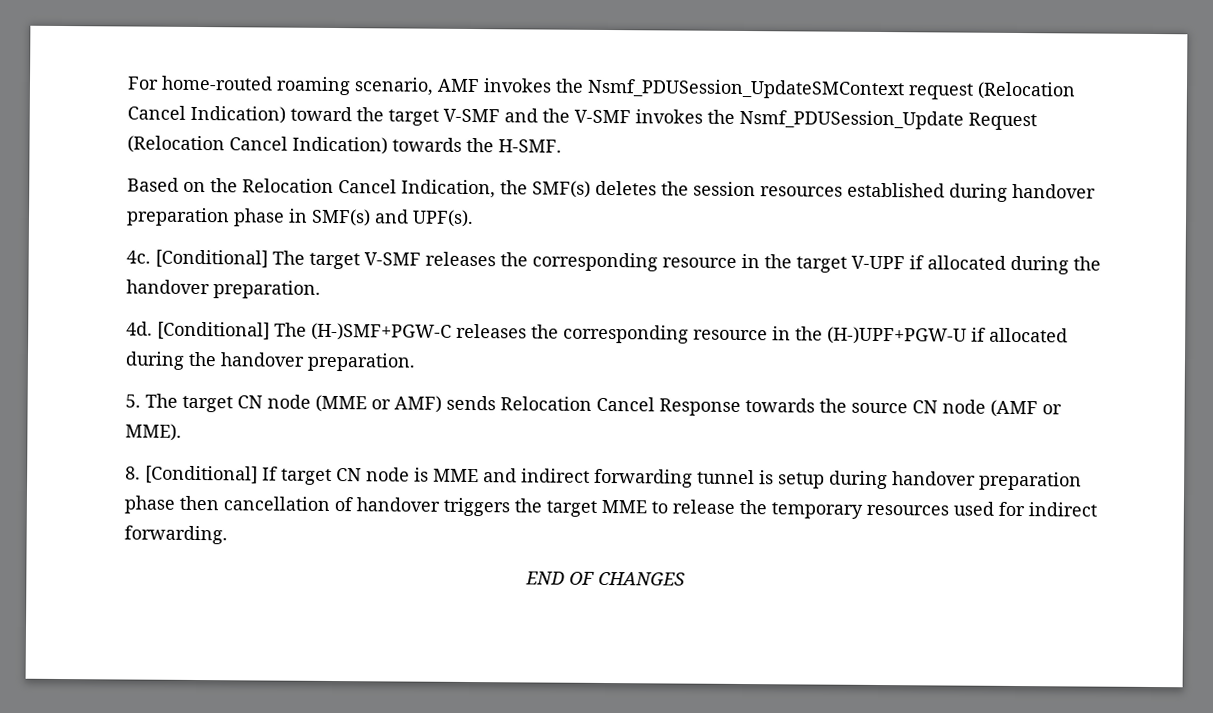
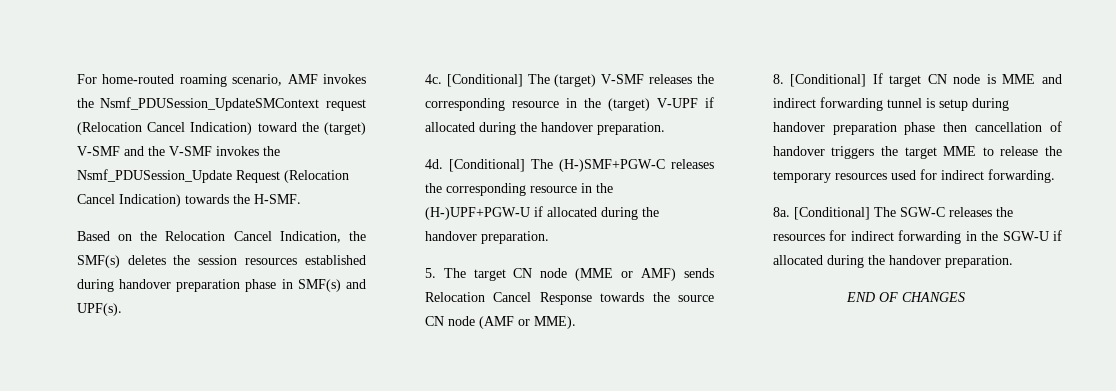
- For home-routed roaming scenario, AMF invokes the Nsmf_PDUSession_UpdateSMContext request (Relocation Cancel Indication) toward the target V-SMF and the V-SMF invokes the Nsmf_PDUSession_Update Request (Relocation Cancel Indication) towards the H-SMF.
+ For home-routed roaming scenario, AMF invokes the Nsmf_PDUSession_UpdateSMContext request (Relocation Cancel Indication) toward the (target) V-SMF and the V-SMF invokes the Nsmf_PDUSession_Update Request (Relocation Cancel Indication) towards the H-SMF.
- [Conditional] The target V-SMF releases the corresponding resource in the target V-UPF if allocated during the handover preparation.
+ [Conditional] The (target) V-SMF releases the corresponding resource in the (target) V-UPF if allocated during the handover preparation.
+ 8a. [Conditional] The SGW-C releases the resources for indirect forwarding in the SGW-U if allocated during the handover preparation.

